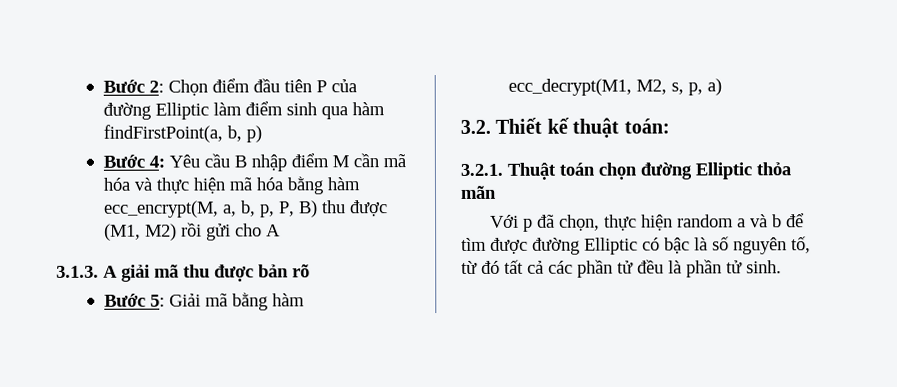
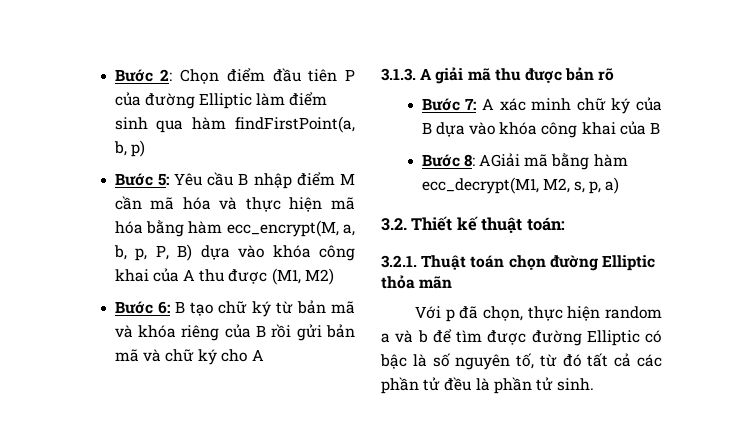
- Bước 4: Yêu cầu B nhập điểm M cần mã hóa và thực hiện mã hóa bằng hàm ecc_encrypt(M, a, b, p, P, B) thu được (M1, M2) rồi gửi cho A
+ Bước 5: Yêu cầu B nhập điểm M cần mã hóa và thực hiện mã hóa bằng hàm ecc_encrypt(M, a, b, p, P, B) dựa vào khóa công khai của A thu được (M1, M2)
+ Bước 6: B tạo chữ ký từ bản mã và khóa riêng của B rồi gửi bản mã và chữ ký cho A
- Bước 5: Giải mã bằng hàm ecc_decrypt(M1, M2, s, p, a)
+ Bước 7: A xác minh chữ ký của B dựa vào khóa công khai của B
+ Bước 8: AGiải mã bằng hàm ecc_decrypt(M1, M2, s, p, a)

